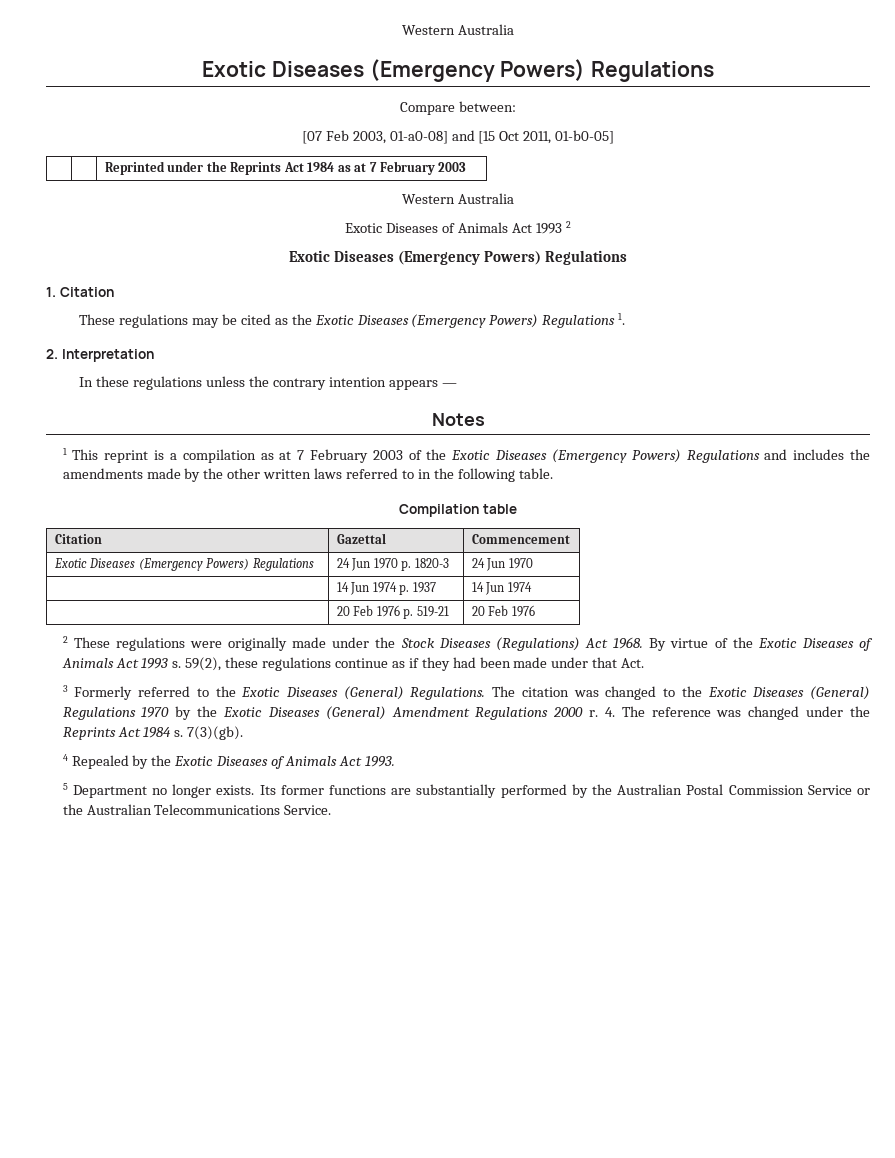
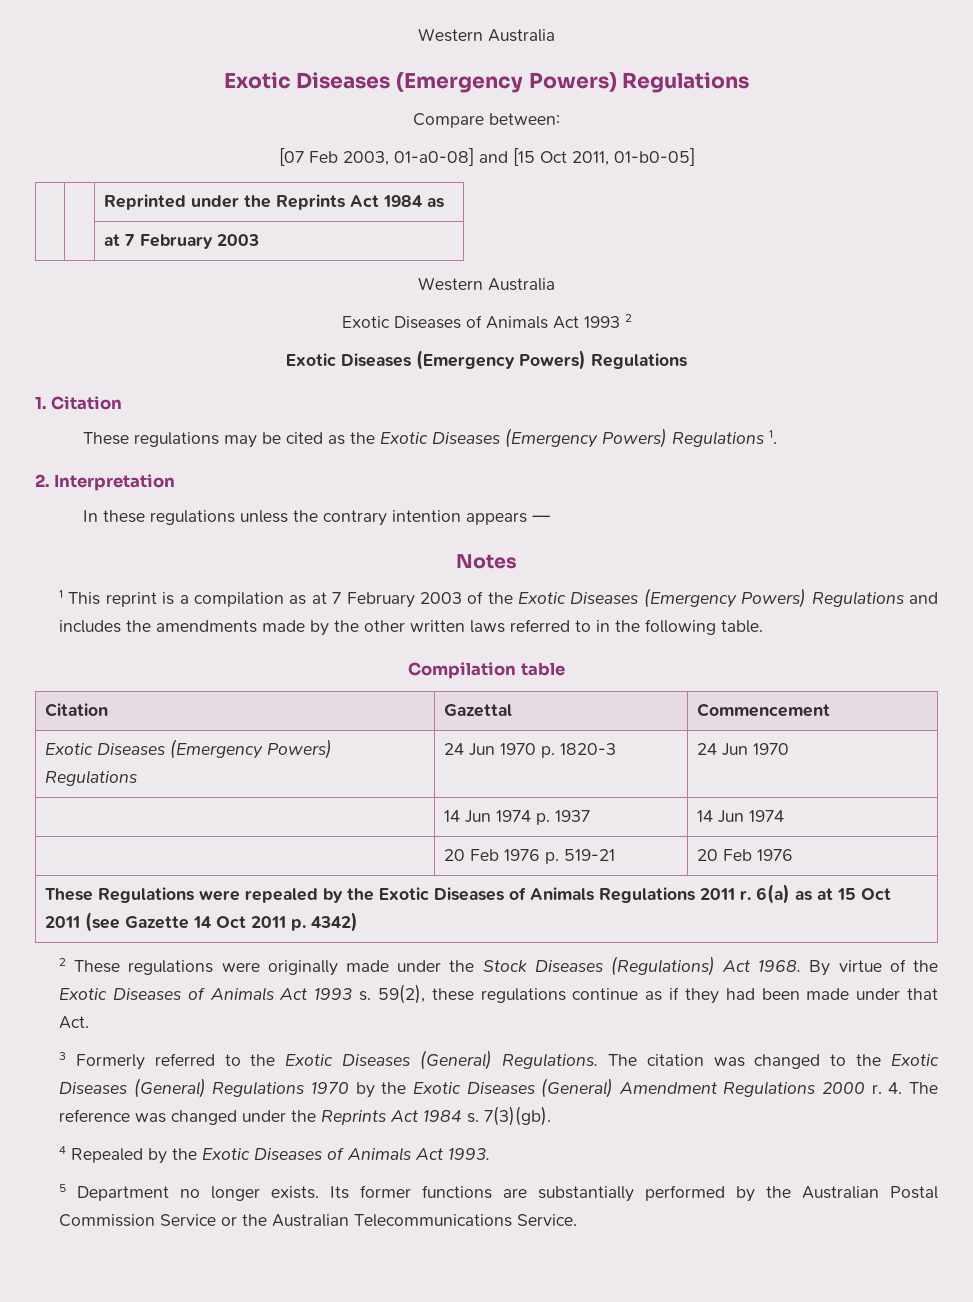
- | | Reprinted under the Reprints Act 1984 as at 7 February 2003
+ | | Reprinted under the Reprints Act 1984 as
+ | | at 7 February 2003
+ These Regulations were repealed by the Exotic Diseases of Animals Regulations 2011 r. 6(a) as at 15 Oct 2011 (see Gazette 14 Oct 2011 p. 4342)

